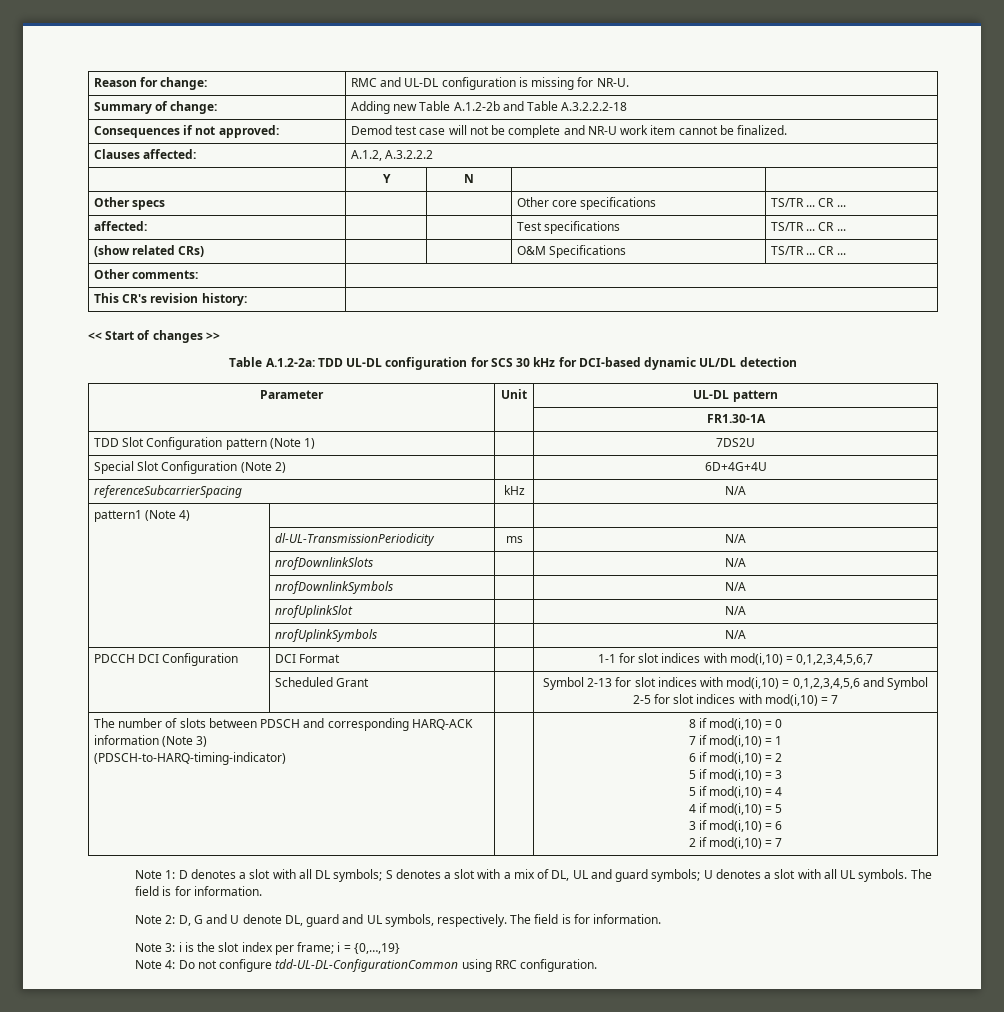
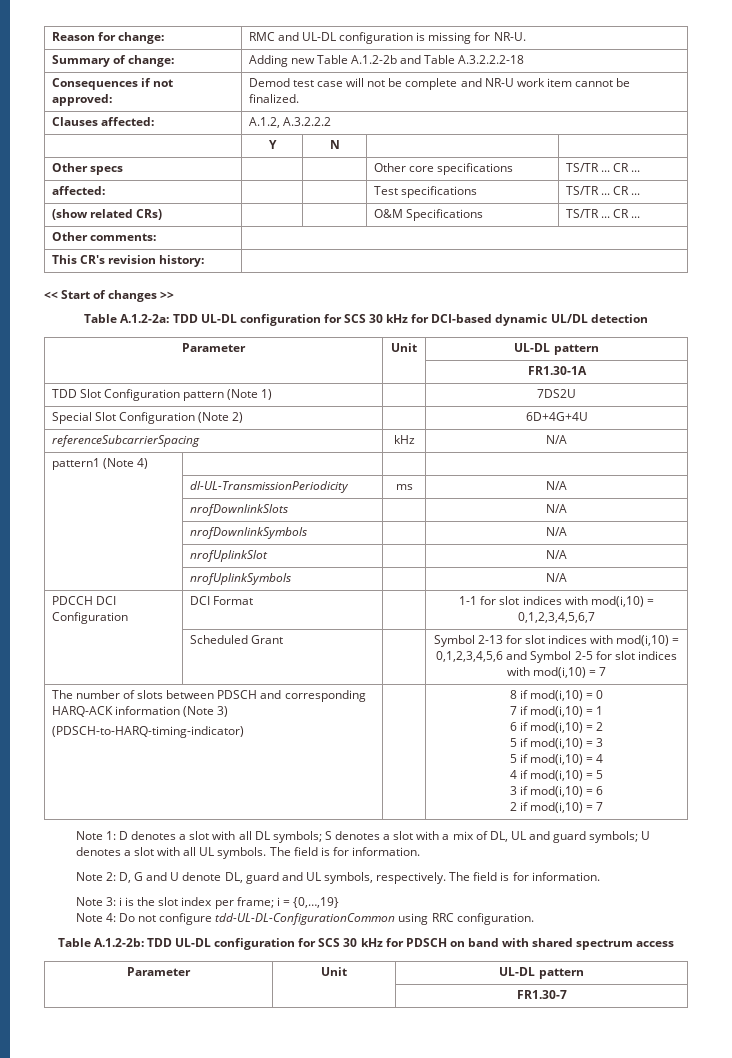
+ Table A.1.2-2b: TDD UL-DL configuration for SCS 30 kHz for PDSCH on band with shared spectrum access
+ Parameter | Unit | UL-DL pattern
+ | | FR1.30-7

